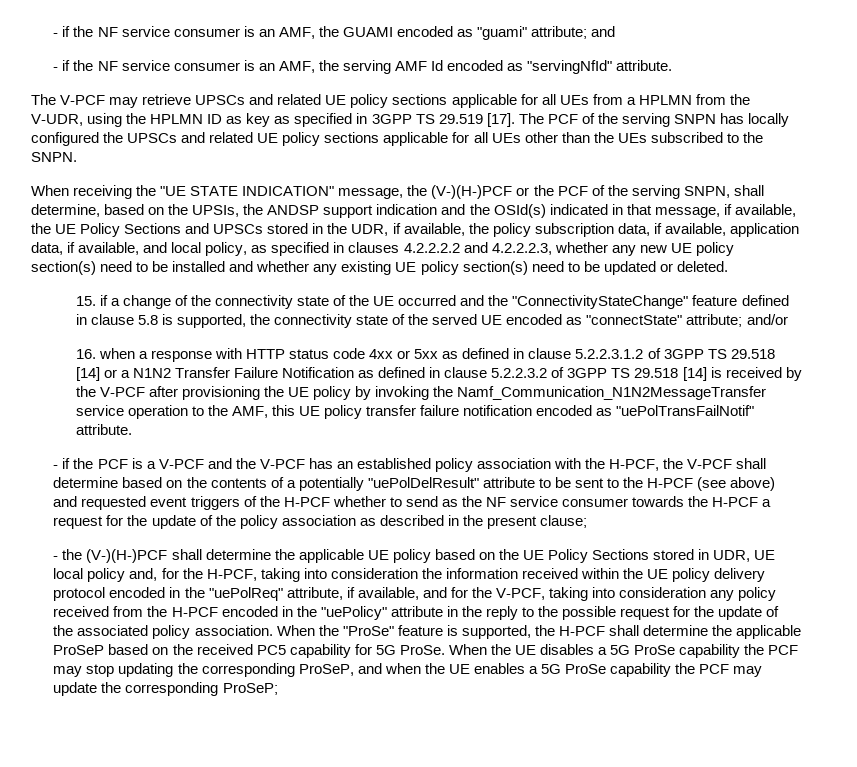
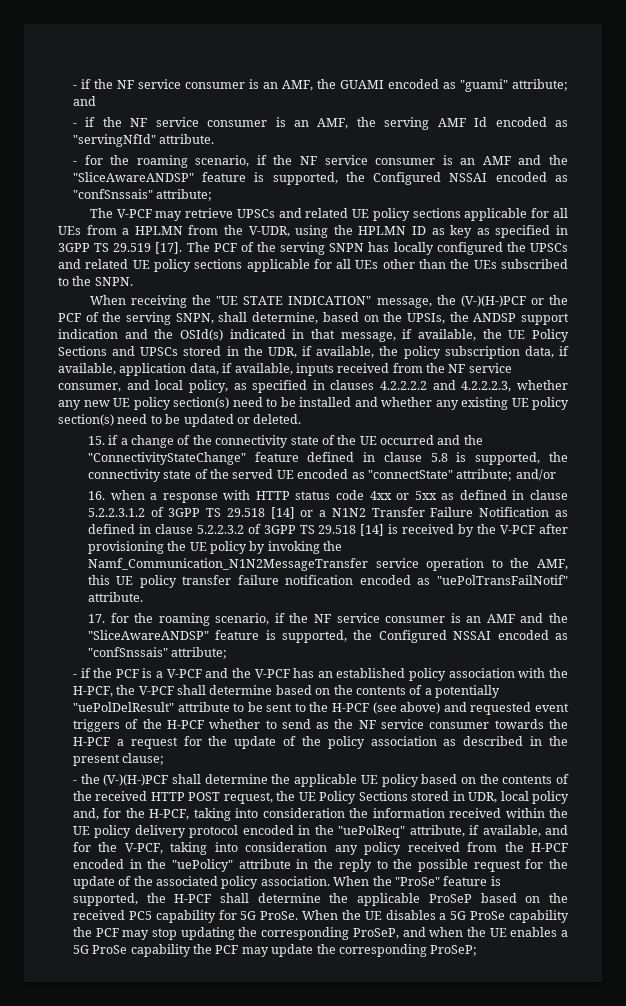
+ - for the roaming scenario, if the NF service consumer is an AMF and the "SliceAwareANDSP" feature is supported, the Configured NSSAI encoded as "confSnssais" attribute;
- When receiving the "UE STATE INDICATION" message, the (V-)(H-)PCF or the PCF of the serving SNPN, shall determine, based on the UPSIs, the ANDSP support indication and the OSId(s) indicated in that message, if available, the UE Policy Sections and UPSCs stored in the UDR, if available, the policy subscription data, if available, application data, if available, and local policy, as specified in clauses 4.2.2.2.2 and 4.2.2.2.3, whether any new UE policy section(s) need to be installed and whether any existing UE policy section(s) need to be updated or deleted.
+ When receiving the "UE STATE INDICATION" message, the (V-)(H-)PCF or the PCF of the serving SNPN, shall determine, based on the UPSIs, the ANDSP support indication and the OSId(s) indicated in that message, if available, the UE Policy Sections and UPSCs stored in the UDR, if available, the policy subscription data, if available, application data, if available, inputs received from the NF service consumer, and local policy, as specified in clauses 4.2.2.2.2 and 4.2.2.2.3, whether any new UE policy section(s) need to be installed and whether any existing UE policy section(s) need to be updated or deleted.
+ 17. for the roaming scenario, if the NF service consumer is an AMF and the "SliceAwareANDSP" feature is supported, the Configured NSSAI encoded as "confSnssais" attribute;
- - the (V-)(H-)PCF shall determine the applicable UE policy based on the UE Policy Sections stored in UDR, UE local policy and, for the H-PCF, taking into consideration the information received within the UE policy delivery protocol encoded in the "uePolReq" attribute, if available, and for the V-PCF, taking into consideration any policy received from the H-PCF encoded in the "uePolicy" attribute in the reply to the possible request for the update of the associated policy association.
+ - the (V-)(H-)PCF shall determine the applicable UE policy based on the contents of the received HTTP POST request, the UE Policy Sections stored in UDR, local policy and, for the H-PCF, taking into consideration the information received within the UE policy delivery protocol encoded in the "uePolReq" attribute, if available, and for the V-PCF, taking into consideration any policy received from the H-PCF encoded in the "uePolicy" attribute in the reply to the possible request for the update of the associated policy association.

